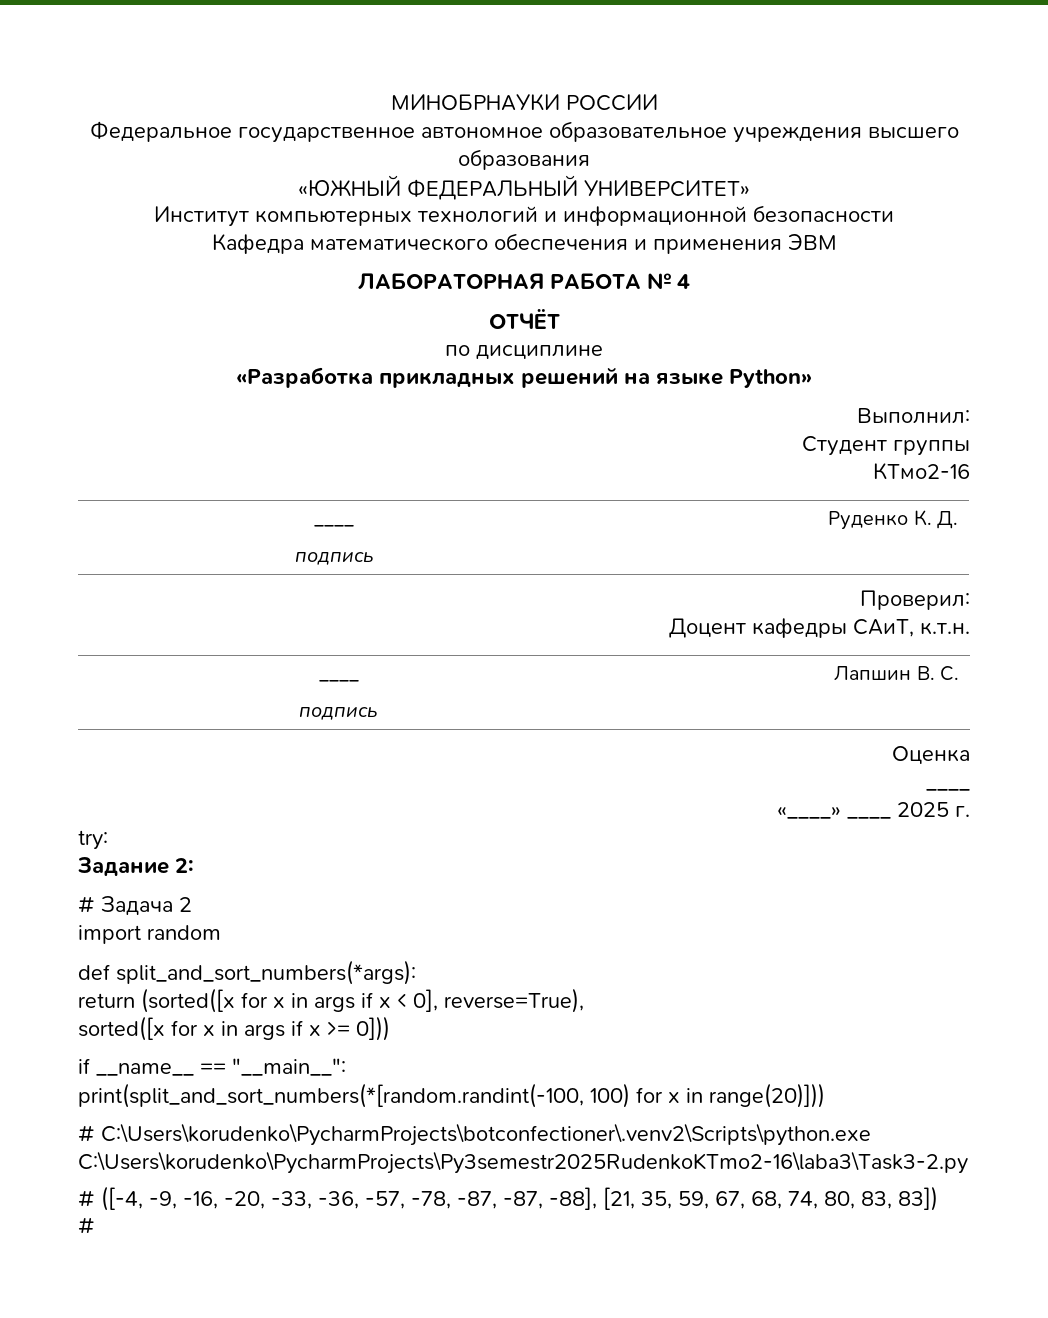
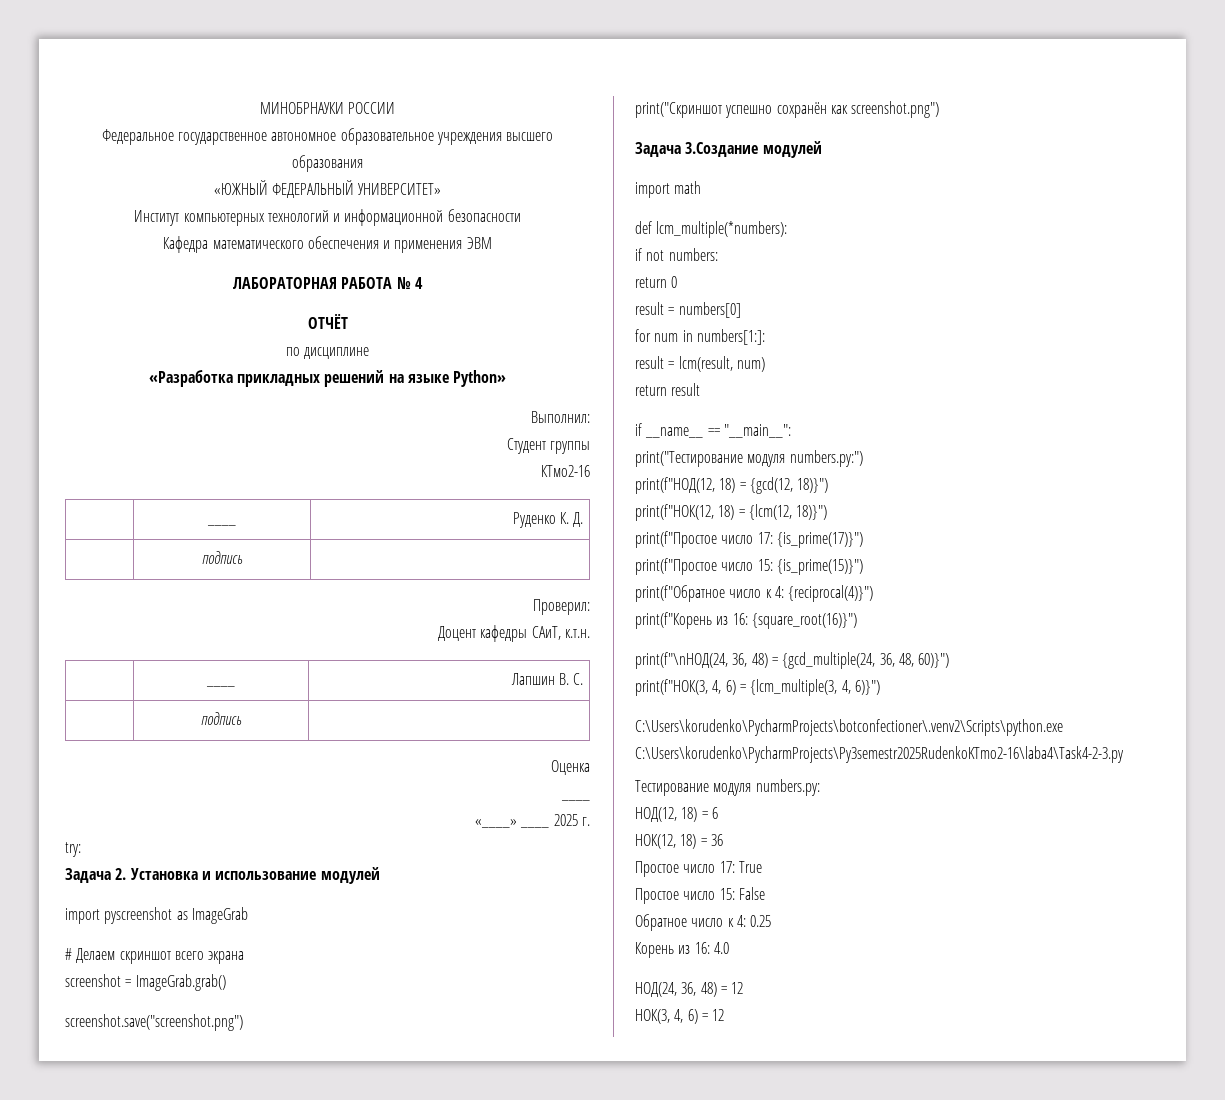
- Задание 2:
- # Задача 2
- import random
+ Задача 2. Установка и использование модулей
+ import pyscreenshot as ImageGrab
+ # Делаем скриншот всего экрана
+ screenshot = ImageGrab.grab()
+ screenshot.save("screenshot.png")
+ print("Скриншот успешно сохранён как screenshot.png")
+ Задача 3.Создание модулей
+ import math
- def split_and_sort_numbers(*args):
- return (sorted([x for x in args if x < 0], reverse=True),
- sorted([x for x in args if x >= 0]))
+ def lcm_multiple(*numbers):
+ if not numbers:
+ return 0
+ result = numbers[0]
+ for num in numbers[1:]:
+ result = lcm(result, num)
+ return result
  if __name__ == "__main__":
- print(split_and_sort_numbers(*[random.randint(-100, 100) for x in range(20)]))
- # C:\Users\korudenko\PycharmProjects\botconfectioner\.venv2\Scripts\python.exe C:\Users\korudenko\PycharmProjects\Py3semestr2025RudenkoKTmo2-16\laba3\Task3-2.py
- # ([-4, -9, -16, -20, -33, -36, -57, -78, -87, -87, -88], [21, 35, 59, 67, 68, 74, 80, 83, 83])
- #
+ print("Тестирование модуля numbers.py:")
+ print(f"НОД(12, 18) = {gcd(12, 18)}")
+ print(f"НОК(12, 18) = {lcm(12, 18)}")
+ print(f"Простое число 17: {is_prime(17)}")
+ print(f"Простое число 15: {is_prime(15)}")
+ print(f"Обратное число к 4: {reciprocal(4)}")
+ print(f"Корень из 16: {square_root(16)}")
+ print(f"\nНОД(24, 36, 48) = {gcd_multiple(24, 36, 48, 60)}")
+ print(f"НОК(3, 4, 6) = {lcm_multiple(3, 4, 6)}")
+ C:\Users\korudenko\PycharmProjects\botconfectioner\.venv2\Scripts\python.exe C:\Users\korudenko\PycharmProjects\Py3semestr2025RudenkoKTmo2-16\laba4\Task4-2-3.py
+ Тестирование модуля numbers.py:
+ НОД(12, 18) = 6
+ НОК(12, 18) = 36
+ Простое число 17: True
+ Простое число 15: False
+ Обратное число к 4: 0.25
+ Корень из 16: 4.0
+ НОД(24, 36, 48) = 12
+ НОК(3, 4, 6) = 12

